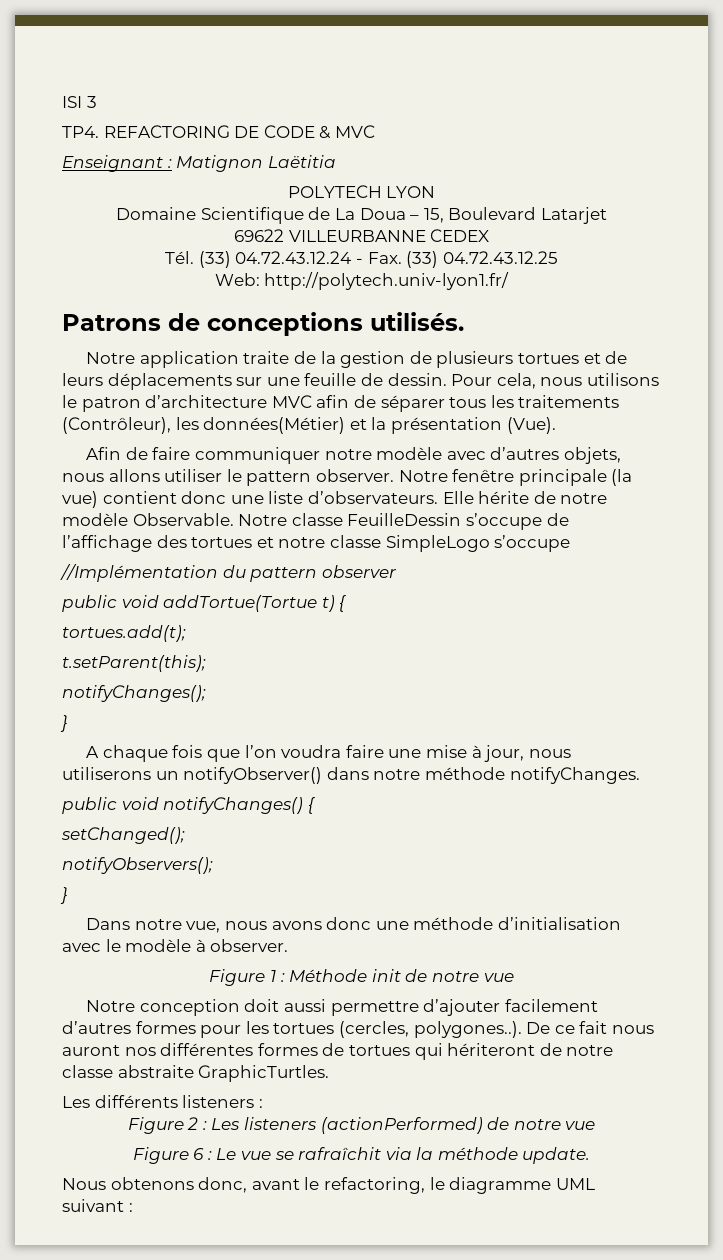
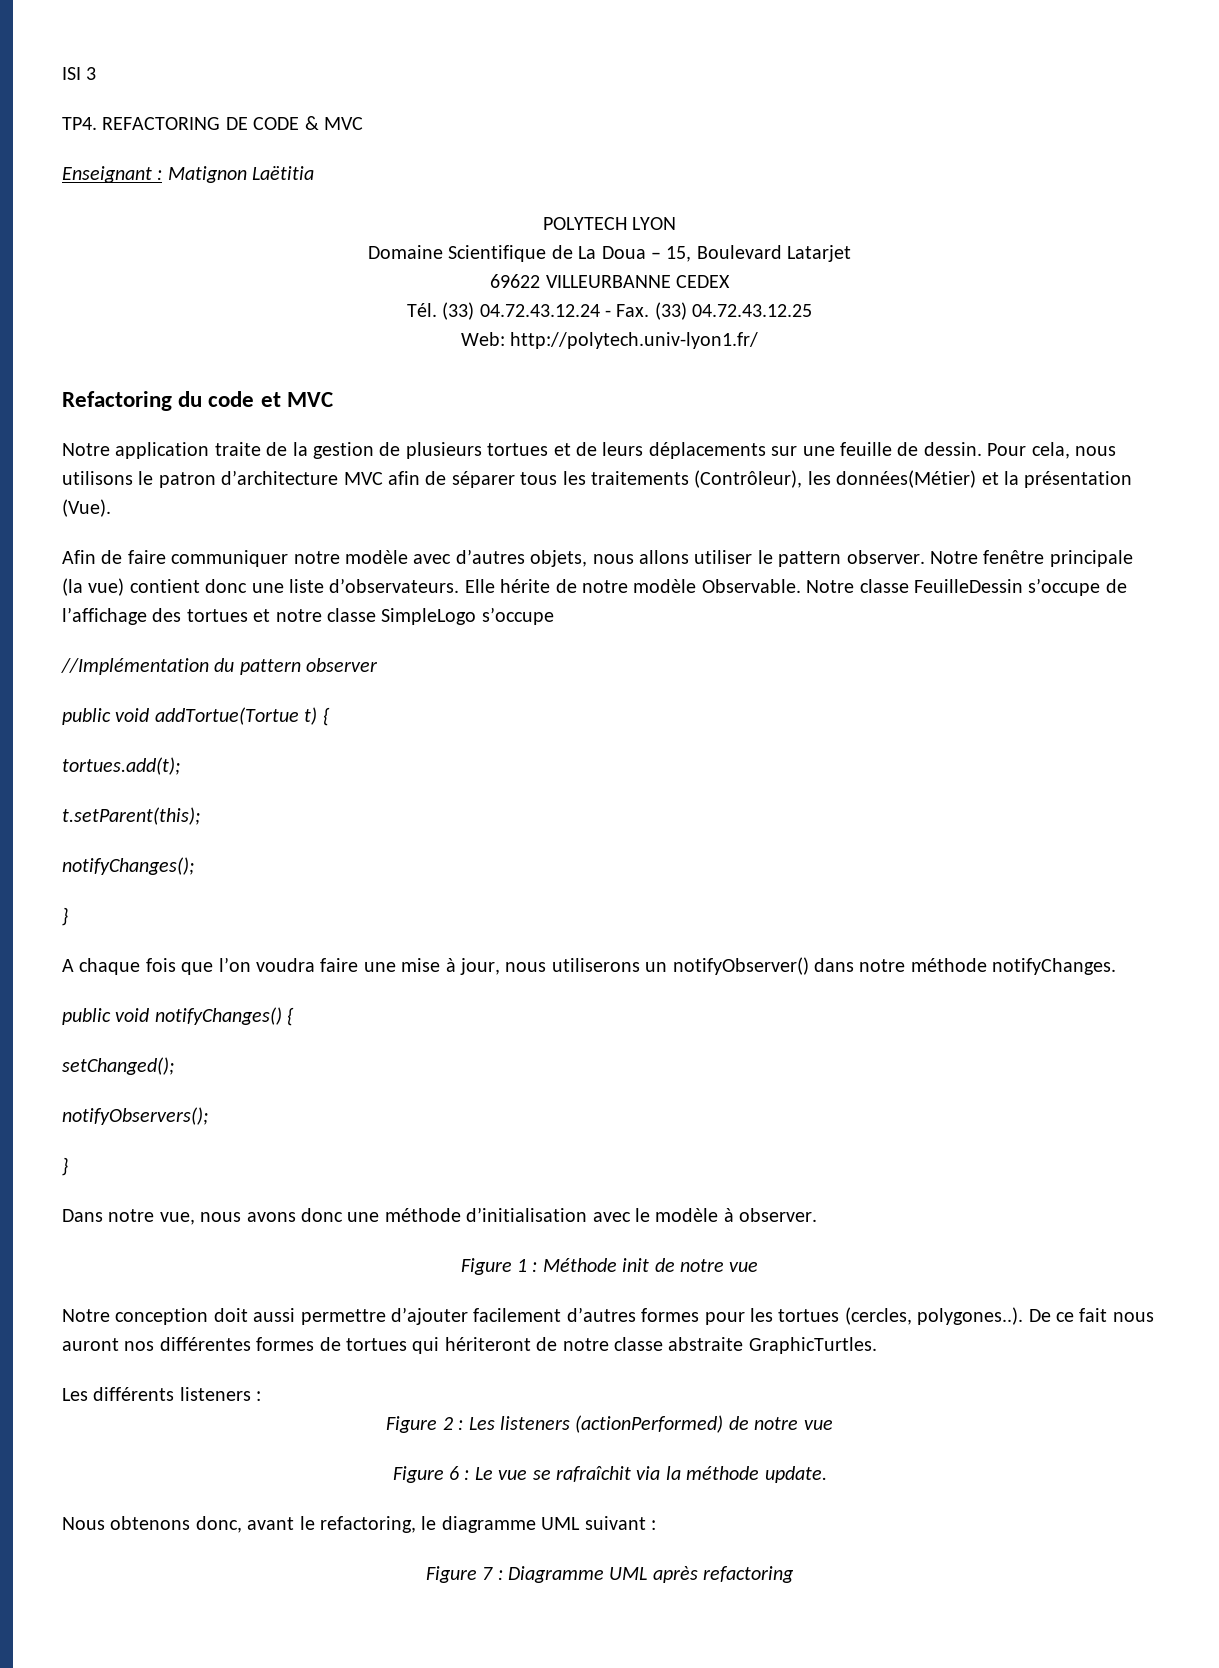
- Patrons de conceptions utilisés.
+ Refactoring du code et MVC
+ Figure 7 : Diagramme UML après refactoring

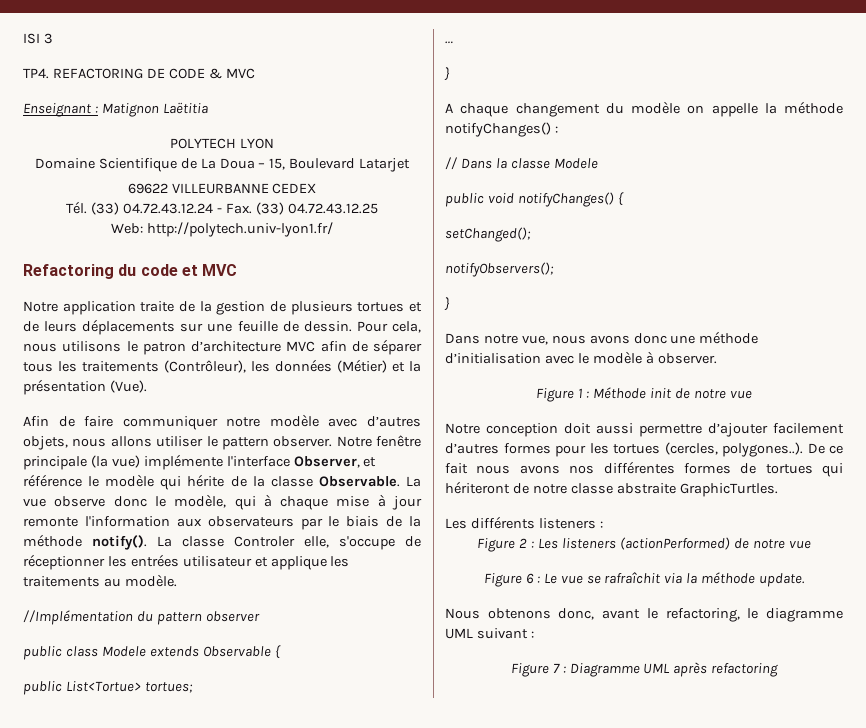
- Pour cela, nous utilisons le patron d’architecture MVC afin de séparer tous les traitements (Contrôleur), les données(Métier) et la présentation (Vue).
+ Pour cela, nous utilisons le patron d’architecture MVC afin de séparer tous les traitements (Contrôleur), les données (Métier) et la présentation (Vue).
- Notre fenêtre principale (la vue) contient donc une liste d’observateurs. Elle hérite de notre modèle Observable. Notre classe FeuilleDessin s’occupe de l’affichage des tortues et notre classe SimpleLogo s’occupe
+ Notre fenêtre principale (la vue) implémente l'interface Observer, et référence le modèle qui hérite de la classe Observable. La vue observe donc le modèle, qui à chaque mise à jour remonte l'information aux observateurs par le biais de la méthode notify(). La classe Controler elle, s'occupe de réceptionner les entrées utilisateur et applique les traitements au modèle.
- public void addTortue(Tortue t) {
- tortues.add(t);
- t.setParent(this);
- notifyChanges();
+ public class Modele extends Observable {
+ public List<Tortue> tortues;
+ …
  }
- A chaque fois que l’on voudra faire une mise à jour, nous utiliserons un notifyObserver() dans notre méthode notifyChanges.
+ A chaque changement du modèle on appelle la méthode notifyChanges() :
+ // Dans la classe Modele
- Notre conception doit aussi permettre d’ajouter facilement d’autres formes pour les tortues (cercles, polygones..). De ce fait nous auront nos différentes formes de tortues qui hériteront de notre classe abstraite GraphicTurtles.
+ Notre conception doit aussi permettre d’ajouter facilement d’autres formes pour les tortues (cercles, polygones..). De ce fait nous avons nos différentes formes de tortues qui hériteront de notre classe abstraite GraphicTurtles.

